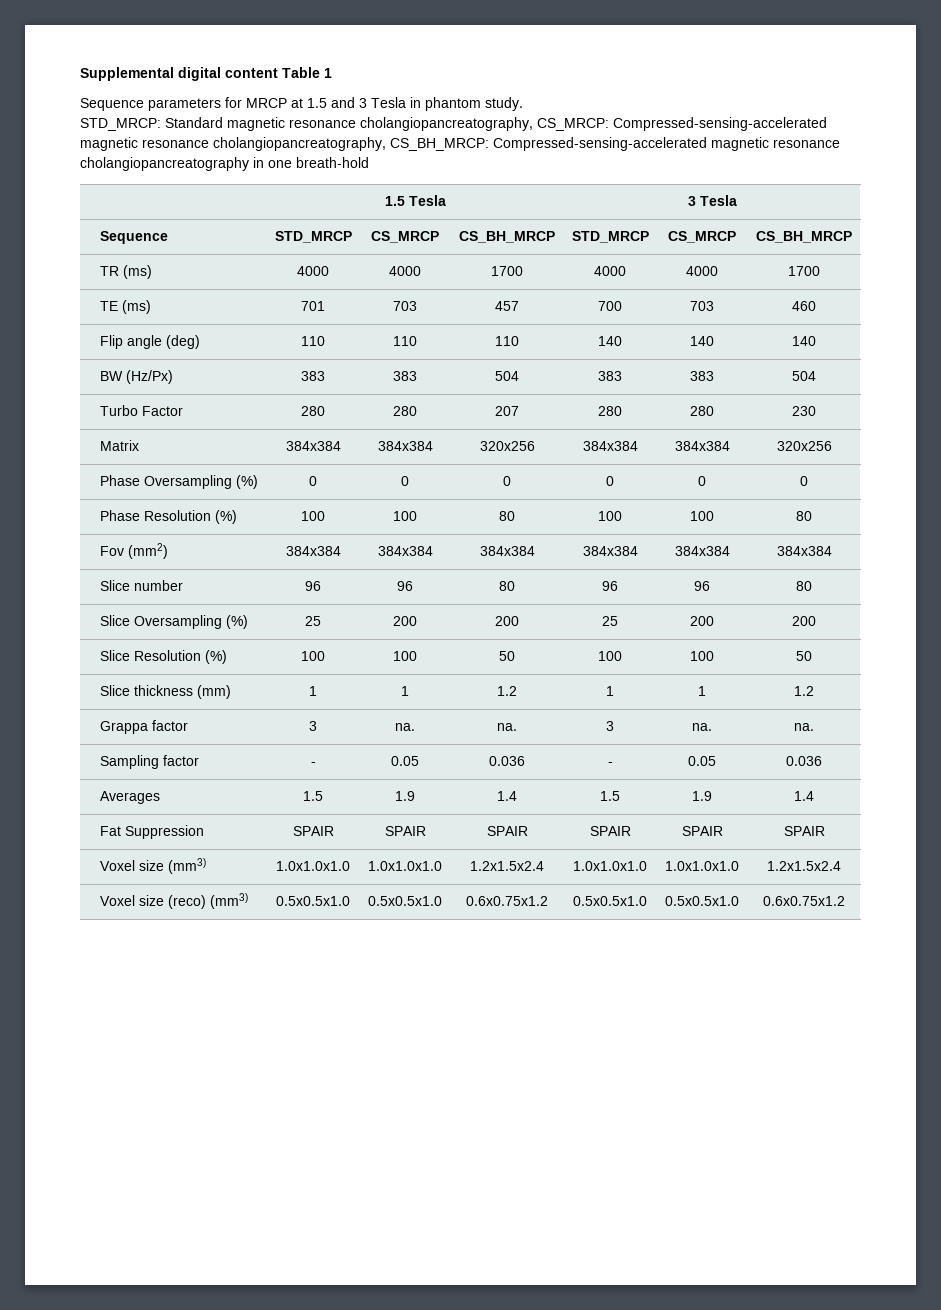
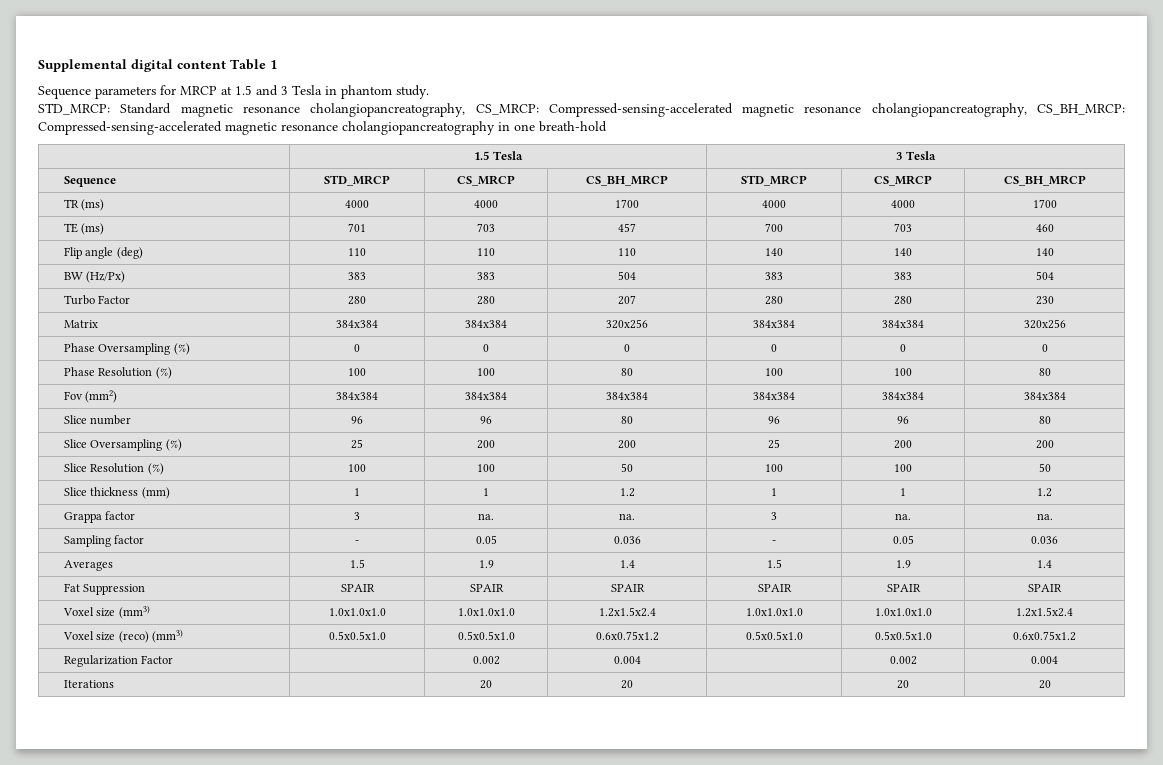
+ Regularization Factor | | 0.002 | 0.004 | | 0.002 | 0.004
+ Iterations | | 20 | 20 | | 20 | 20

